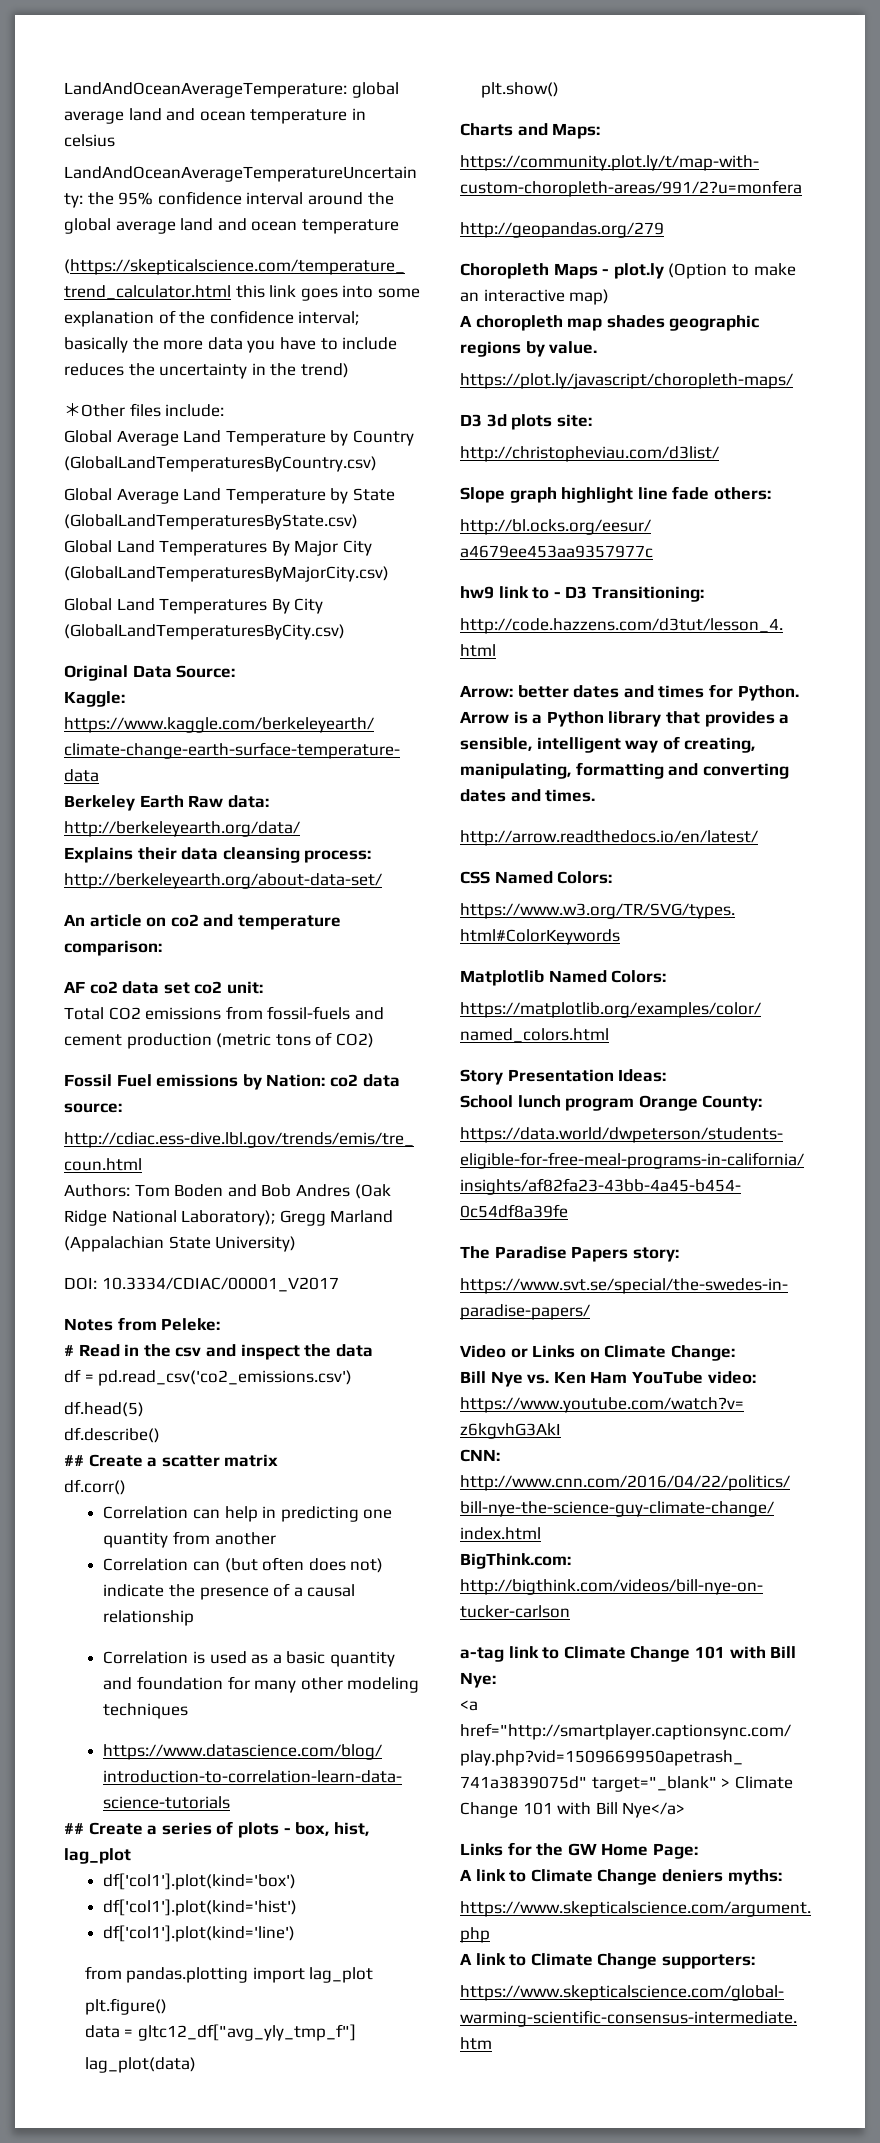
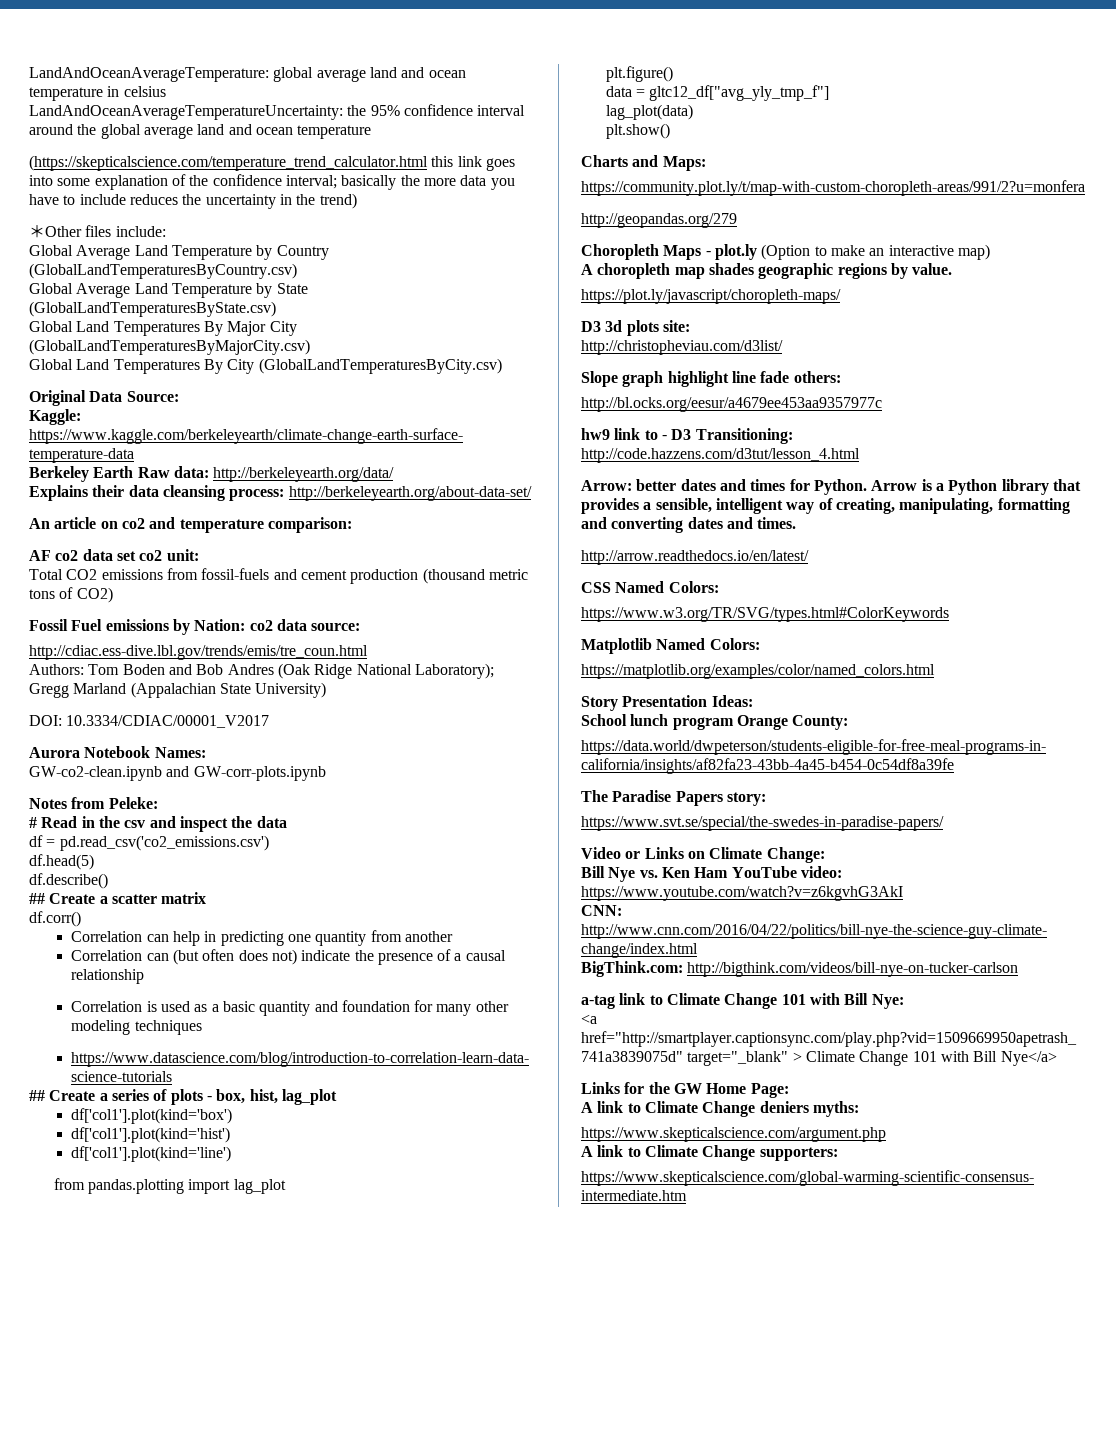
- Total CO2 emissions from fossil-fuels and cement production (metric tons of CO2)
+ Total CO2 emissions from fossil-fuels and cement production (thousand metric tons of CO2)
+ Aurora Notebook Names:
+ GW-co2-clean.ipynb and GW-corr-plots.ipynb

